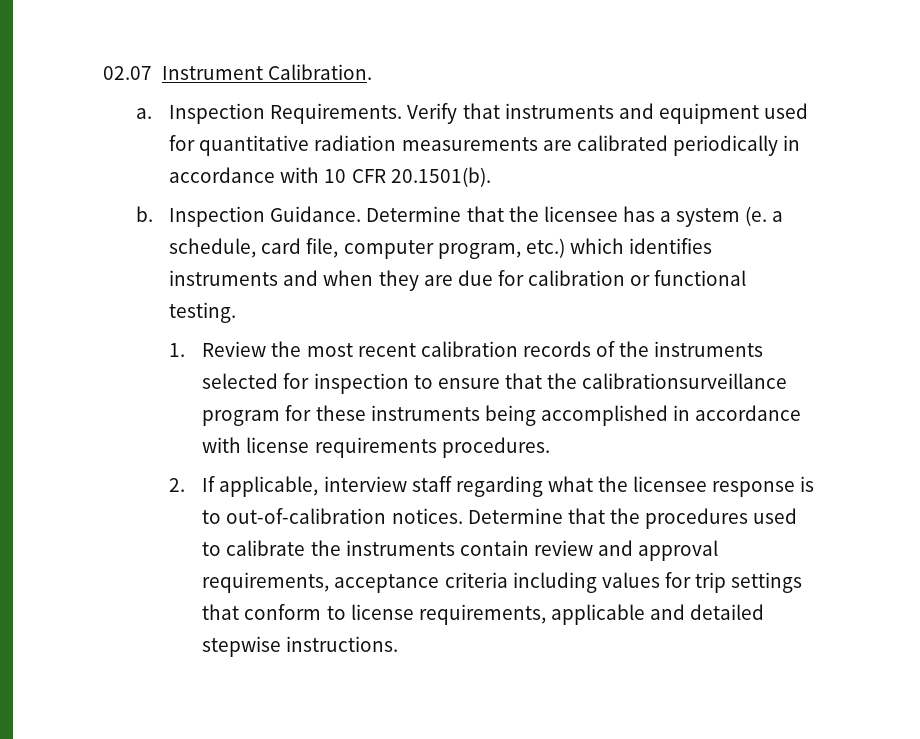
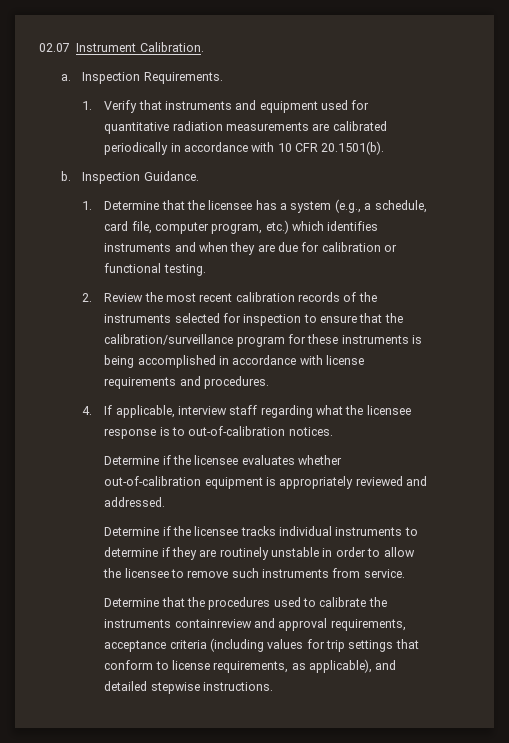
- Inspection Requirements. Verify that instruments and equipment used for quantitative radiation measurements are calibrated periodically in accordance with 10 CFR 20.1501(b).
+ Inspection Requirements.
+ 1. Verify that instruments and equipment used for quantitative radiation measurements are calibrated periodically in accordance with 10 CFR 20.1501(b).
- Inspection Guidance. Determine that the licensee has a system (e. a schedule, card file, computer program, etc.) which identifies instruments and when they are due for calibration or functional testing.
+ Inspection Guidance.
+ 1. Determine that the licensee has a system (e.g., a schedule, card file, computer program, etc.) which identifies instruments and when they are due for calibration or functional testing.
- 1. Review the most recent calibration records of the instruments selected for inspection to ensure that the calibrationsurveillance program for these instruments being accomplished in accordance with license requirements procedures.
+ 2. Review the most recent calibration records of the instruments selected for inspection to ensure that the calibration/surveillance program for these instruments is being accomplished in accordance with license requirements and procedures.
- 2. If applicable, interview staff regarding what the licensee response is to out-of-calibration notices. Determine that the procedures used to calibrate the instruments contain review and approval requirements, acceptance criteria including values for trip settings that conform to license requirements, applicable and detailed stepwise instructions.
+ 4. If applicable, interview staff regarding what the licensee response is to out-of-calibration notices.
+ Determine if the licensee evaluates whether out-of-calibration equipment is appropriately reviewed and addressed.
+ Determine if the licensee tracks individual instruments to determine if they are routinely unstable in order to allow the licensee to remove such instruments from service.
+ Determine that the procedures used to calibrate the instruments containreview and approval requirements, acceptance criteria (including values for trip settings that conform to license requirements, as applicable), and detailed stepwise instructions.

